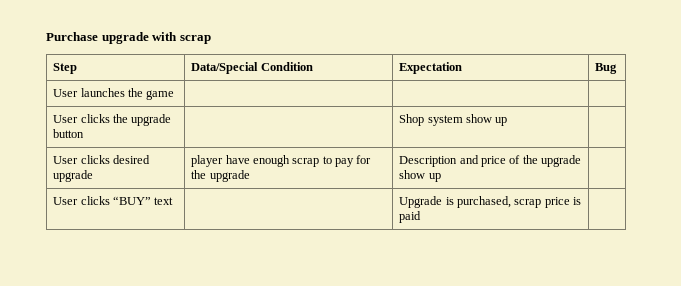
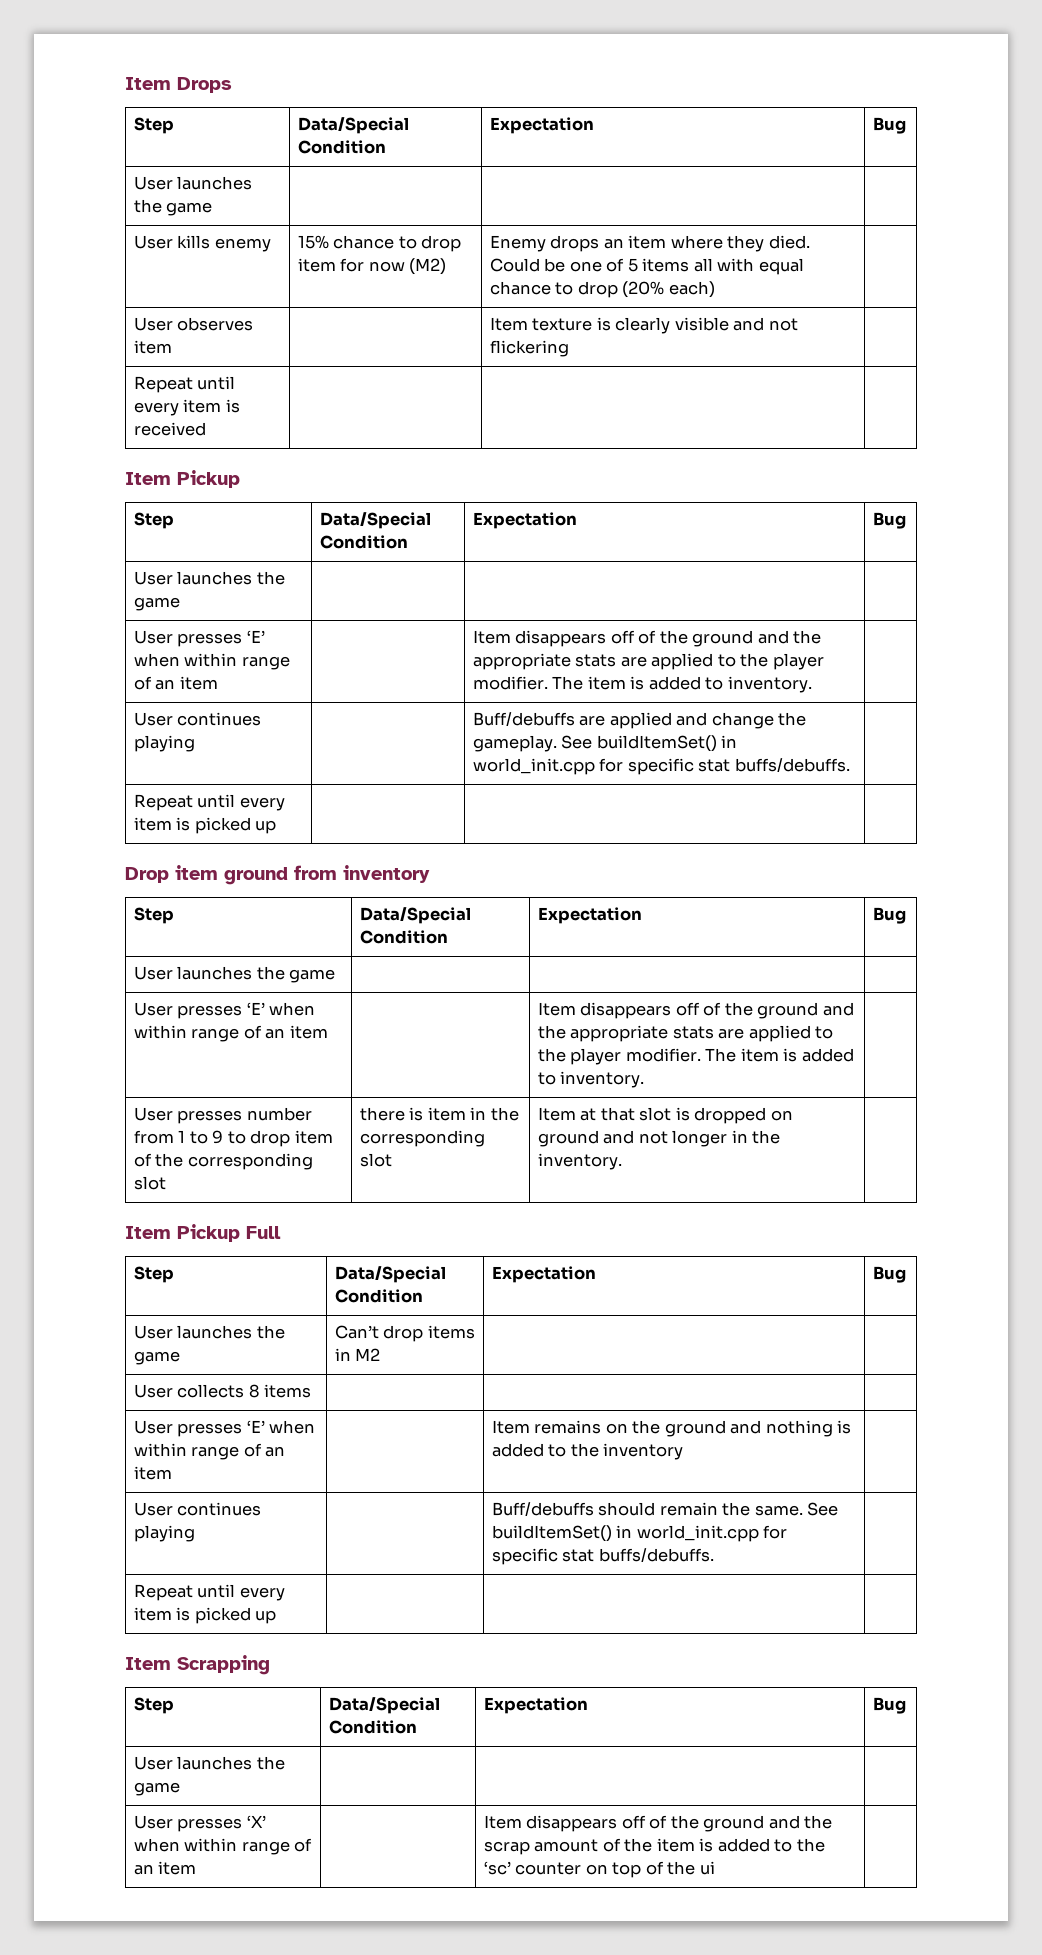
- Purchase upgrade with scrap
+ Item Drops
- User clicks the upgrade button | | Shop system show up |
- User clicks desired upgrade | player have enough scrap to pay for the upgrade | Description and price of the upgrade show up |
- User clicks “BUY” text | | Upgrade is purchased, scrap price is paid |
+ User kills enemy | 15% chance to drop item for now (M2) | Enemy drops an item where they died. Could be one of 5 items all with equal chance to drop (20% each) |
+ User observes item | | Item texture is clearly visible and not flickering |
+ Repeat until every item is received | | |
+ Item Pickup
+ Step | Data/Special Condition | Expectation | Bug
+ User launches the game | | |
+ User presses ‘E’ when within range of an item | | Item disappears off of the ground and the appropriate stats are applied to the player modifier. The item is added to inventory. |
+ User continues playing | | Buff/debuffs are applied and change the gameplay. See buildItemSet() in world_init.cpp for specific stat buffs/debuffs. |
+ Repeat until every item is picked up | | |
+ Drop item ground from inventory
+ Step | Data/Special Condition | Expectation | Bug
+ User launches the game | | |
+ User presses ‘E’ when within range of an item | | Item disappears off of the ground and the appropriate stats are applied to the player modifier. The item is added to inventory. |
+ User presses number from 1 to 9 to drop item of the corresponding slot | there is item in the corresponding slot | Item at that slot is dropped on ground and not longer in the inventory. |
+ Item Pickup Full
+ Step | Data/Special Condition | Expectation | Bug
+ User launches the game | Can’t drop items in M2 | |
+ User collects 8 items | | |
+ User presses ‘E’ when within range of an item | | Item remains on the ground and nothing is added to the inventory |
+ User continues playing | | Buff/debuffs should remain the same. See buildItemSet() in world_init.cpp for specific stat buffs/debuffs. |
+ Repeat until every item is picked up | | |
+ Item Scrapping
+ Step | Data/Special Condition | Expectation | Bug
+ User launches the game | | |
+ User presses ‘X’ when within range of an item | | Item disappears off of the ground and the scrap amount of the item is added to the ‘sc’ counter on top of the ui |

